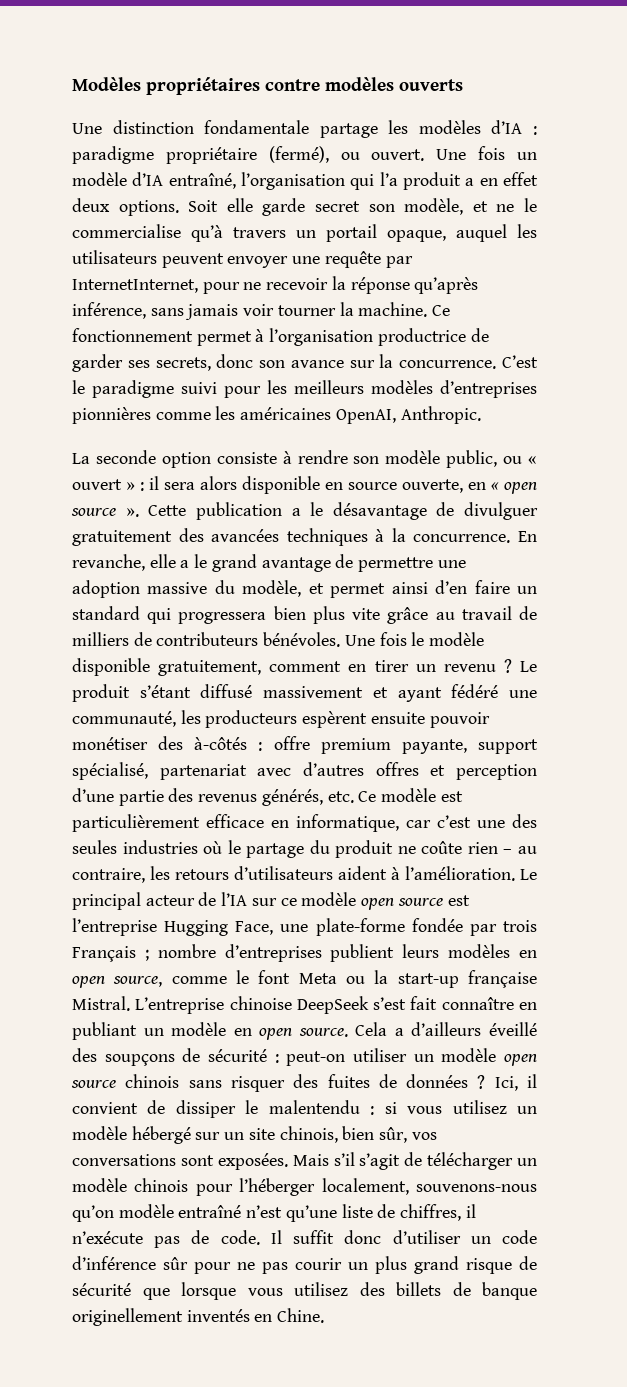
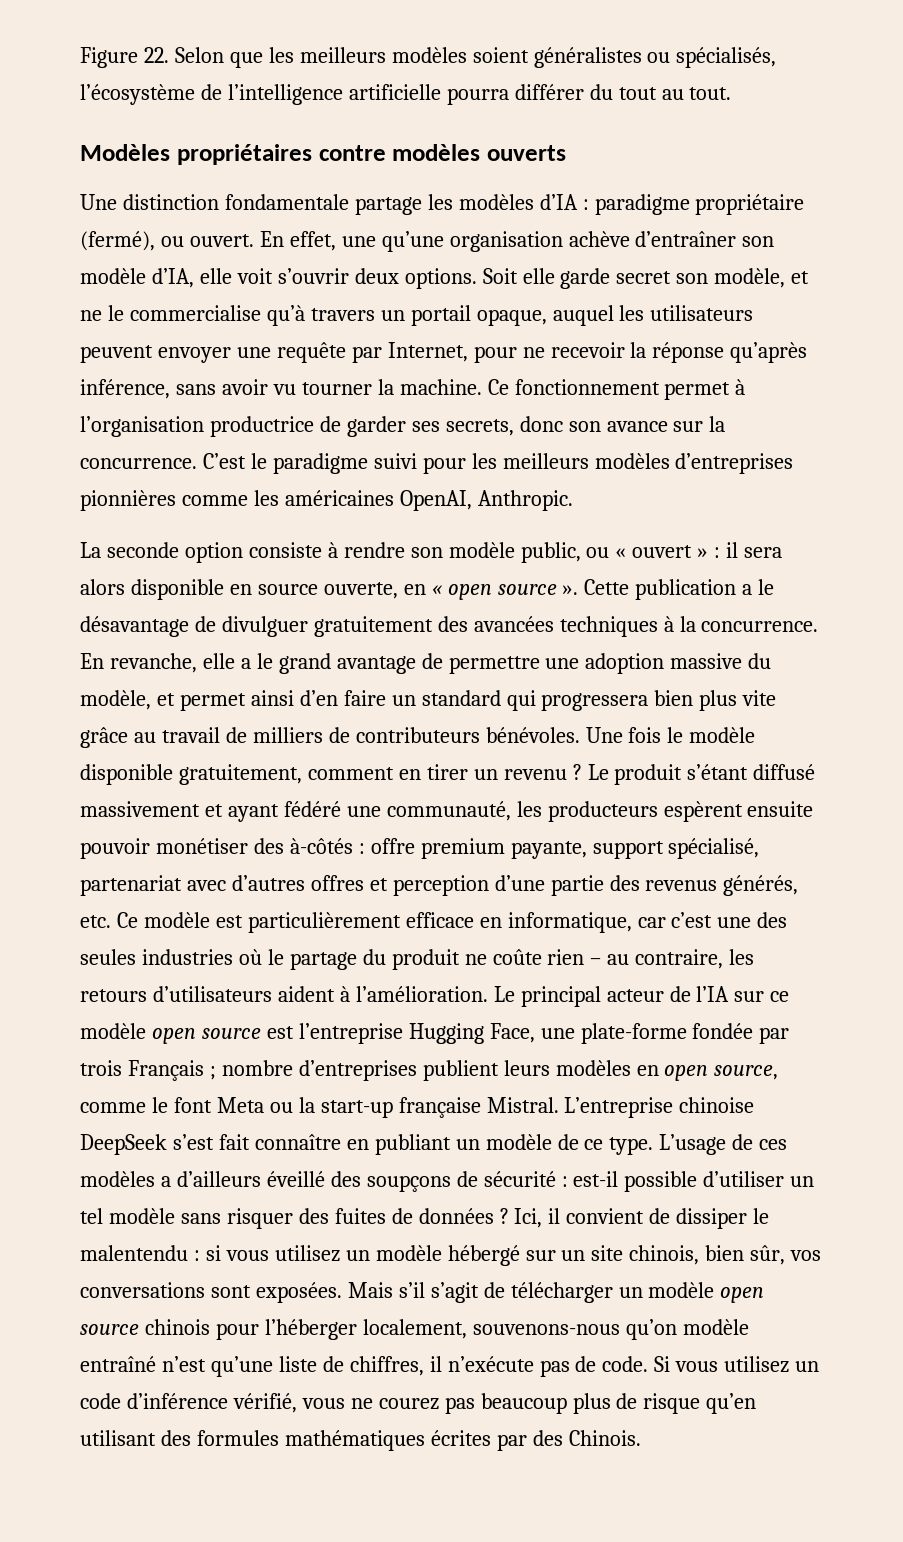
+ Figure 22. Selon que les meilleurs modèles soient généralistes ou spécialisés, l’écosystème de l’intelligence artificielle pourra différer du tout au tout.
- Une fois un modèle d’IA entraîné, l’organisation qui l’a produit a en effet deux options.
+ En effet, une qu’une organisation achève d’entraîner son modèle d’IA, elle voit s’ouvrir deux options.
- Soit elle garde secret son modèle, et ne le commercialise qu’à travers un portail opaque, auquel les utilisateurs peuvent envoyer une requête par InternetInternet, pour ne recevoir la réponse qu’après inférence, sans jamais voir tourner la machine.
+ Soit elle garde secret son modèle, et ne le commercialise qu’à travers un portail opaque, auquel les utilisateurs peuvent envoyer une requête par Internet, pour ne recevoir la réponse qu’après inférence, sans avoir vu tourner la machine.
- L’entreprise chinoise DeepSeek s’est fait connaître en publiant un modèle en open source. Cela a d’ailleurs éveillé des soupçons de sécurité : peut-on utiliser un modèle open source chinois sans risquer des fuites de données ?
+ L’entreprise chinoise DeepSeek s’est fait connaître en publiant un modèle de ce type. L’usage de ces modèles a d’ailleurs éveillé des soupçons de sécurité : est-il possible d’utiliser un tel modèle sans risquer des fuites de données ?
- Mais s’il s’agit de télécharger un modèle chinois pour l’héberger localement, souvenons-nous qu’on modèle entraîné n’est qu’une liste de chiffres, il n’exécute pas de code.
+ Mais s’il s’agit de télécharger un modèle open source chinois pour l’héberger localement, souvenons-nous qu’on modèle entraîné n’est qu’une liste de chiffres, il n’exécute pas de code.
- Il suffit donc d’utiliser un code d’inférence sûr pour ne pas courir un plus grand risque de sécurité que lorsque vous utilisez des billets de banque originellement inventés en Chine.
+ Si vous utilisez un code d’inférence vérifié, vous ne courez pas beaucoup plus de risque qu’en utilisant des formules mathématiques écrites par des Chinois.

